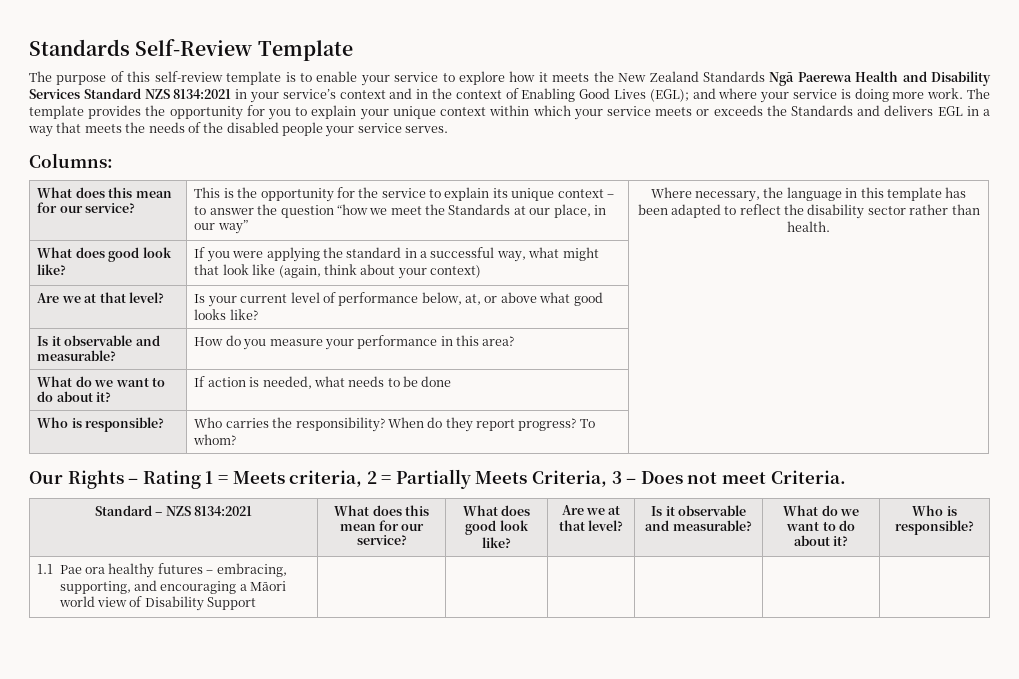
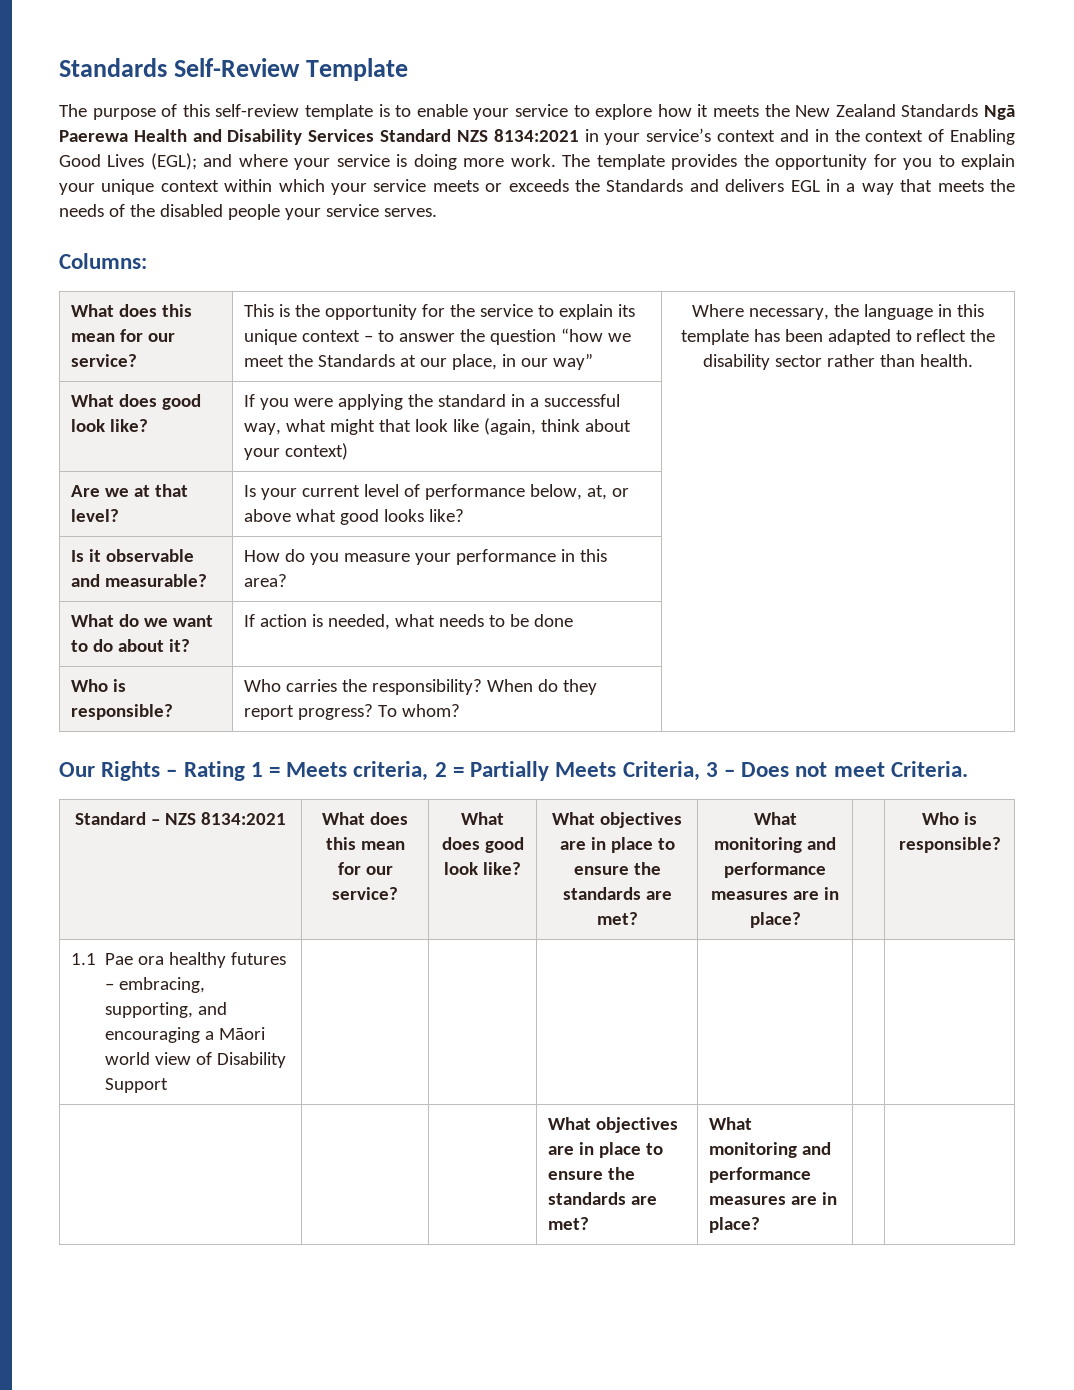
- Standard – NZS 8134:2021 | What does this mean for our service? | What does good look like? | Are we at that level? | Is it observable and measurable? | What do we want to do about it? | Who is responsible?
+ Standard – NZS 8134:2021 | What does this mean for our service? | What does good look like? | What objectives are in place to ensure the standards are met? | What monitoring and performance measures are in place? | | Who is responsible?
+ | | | What objectives are in place to ensure the standards are met? | What monitoring and performance measures are in place? | |

